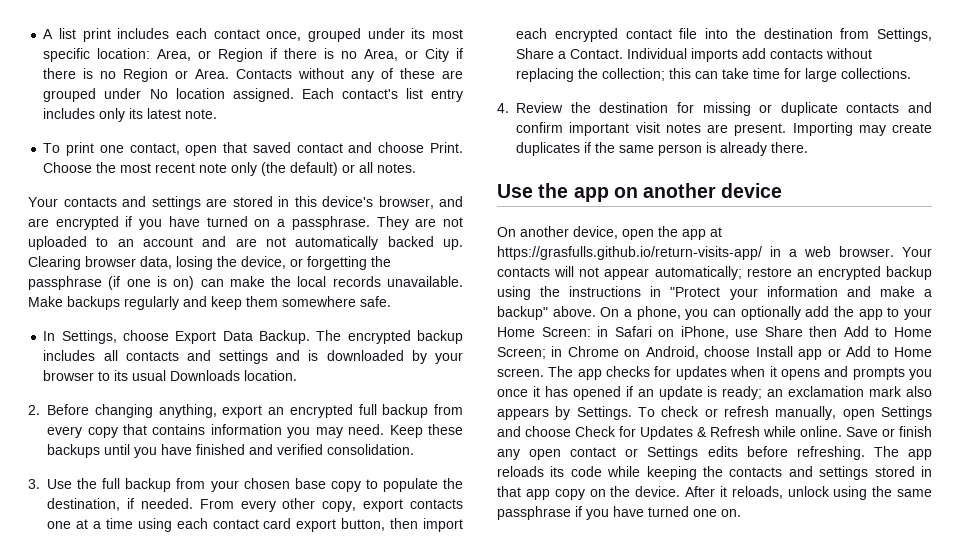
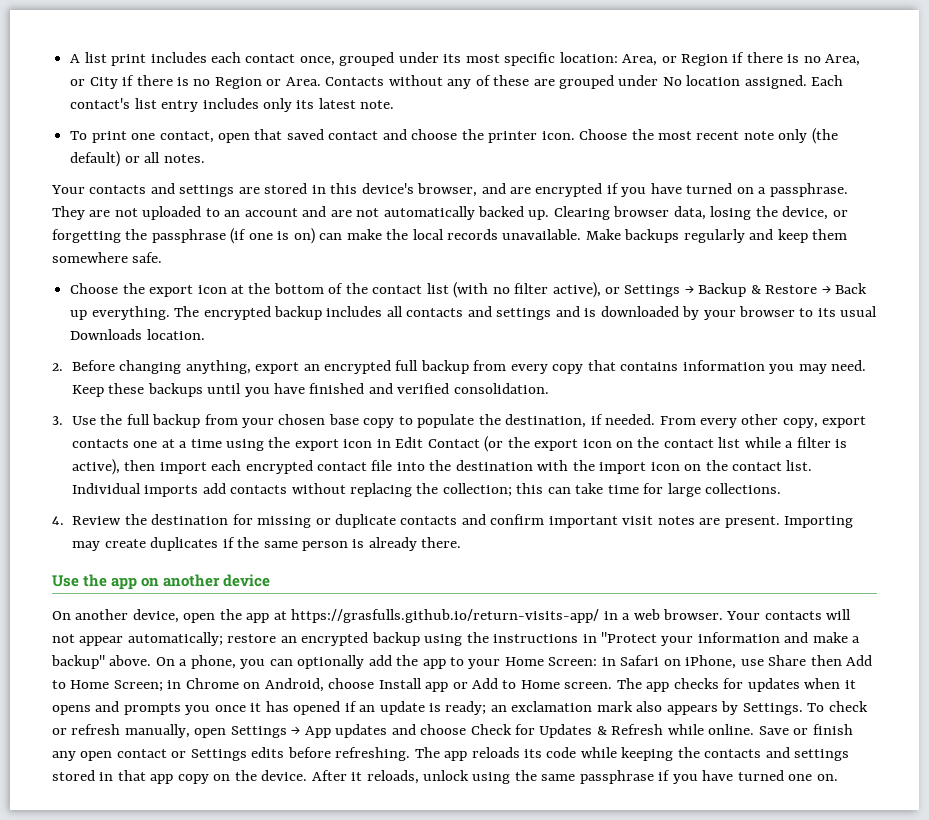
- To print one contact, open that saved contact and choose Print.
+ To print one contact, open that saved contact and choose the printer icon.
- In Settings, choose Export Data Backup.
+ Choose the export icon at the bottom of the contact list (with no filter active), or Settings → Backup & Restore → Back up everything.
- From every other copy, export contacts one at a time using each contact card export button, then import each encrypted contact file into the destination from Settings, Share a Contact.
+ From every other copy, export contacts one at a time using the export icon in Edit Contact (or the export icon on the contact list while a filter is active), then import each encrypted contact file into the destination with the import icon on the contact list.
- To check or refresh manually, open Settings and choose Check for Updates & Refresh while online.
+ To check or refresh manually, open Settings → App updates and choose Check for Updates & Refresh while online.

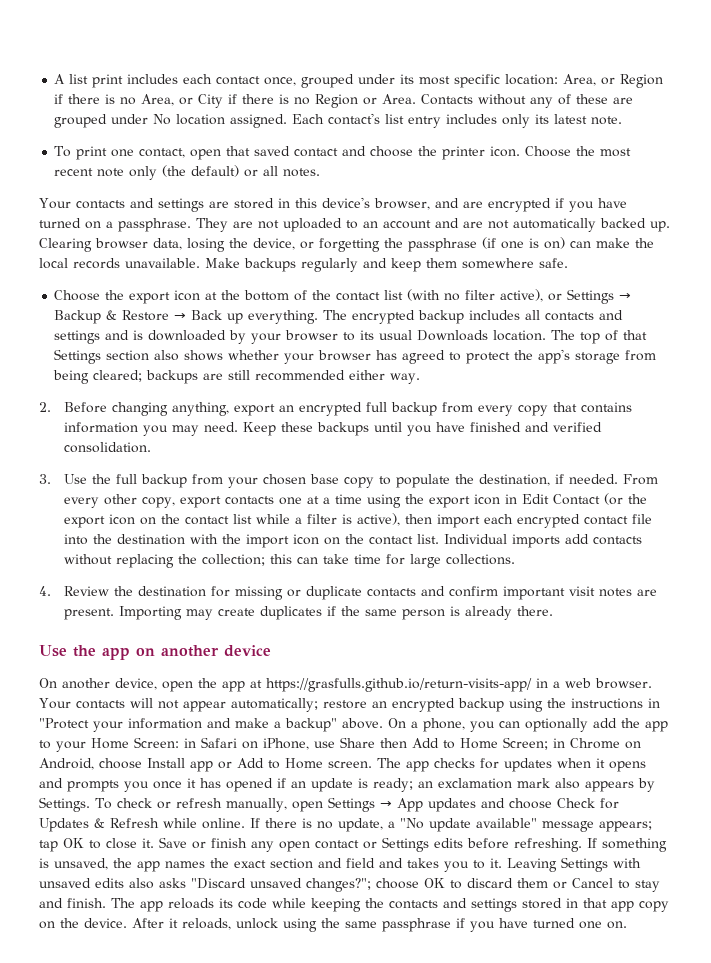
+ The top of that Settings section also shows whether your browser has agreed to protect the app's storage from being cleared; backups are still recommended either way.
+ If there is no update, a "No update available" message appears; tap OK to close it.
+ If something is unsaved, the app names the exact section and field and takes you to it. Leaving Settings with unsaved edits also asks "Discard unsaved changes?"; choose OK to discard them or Cancel to stay and finish.

